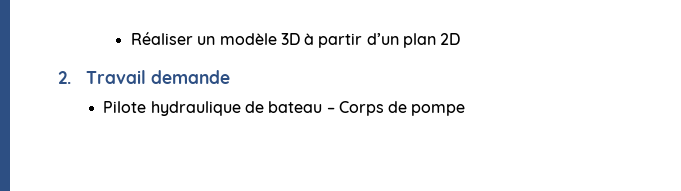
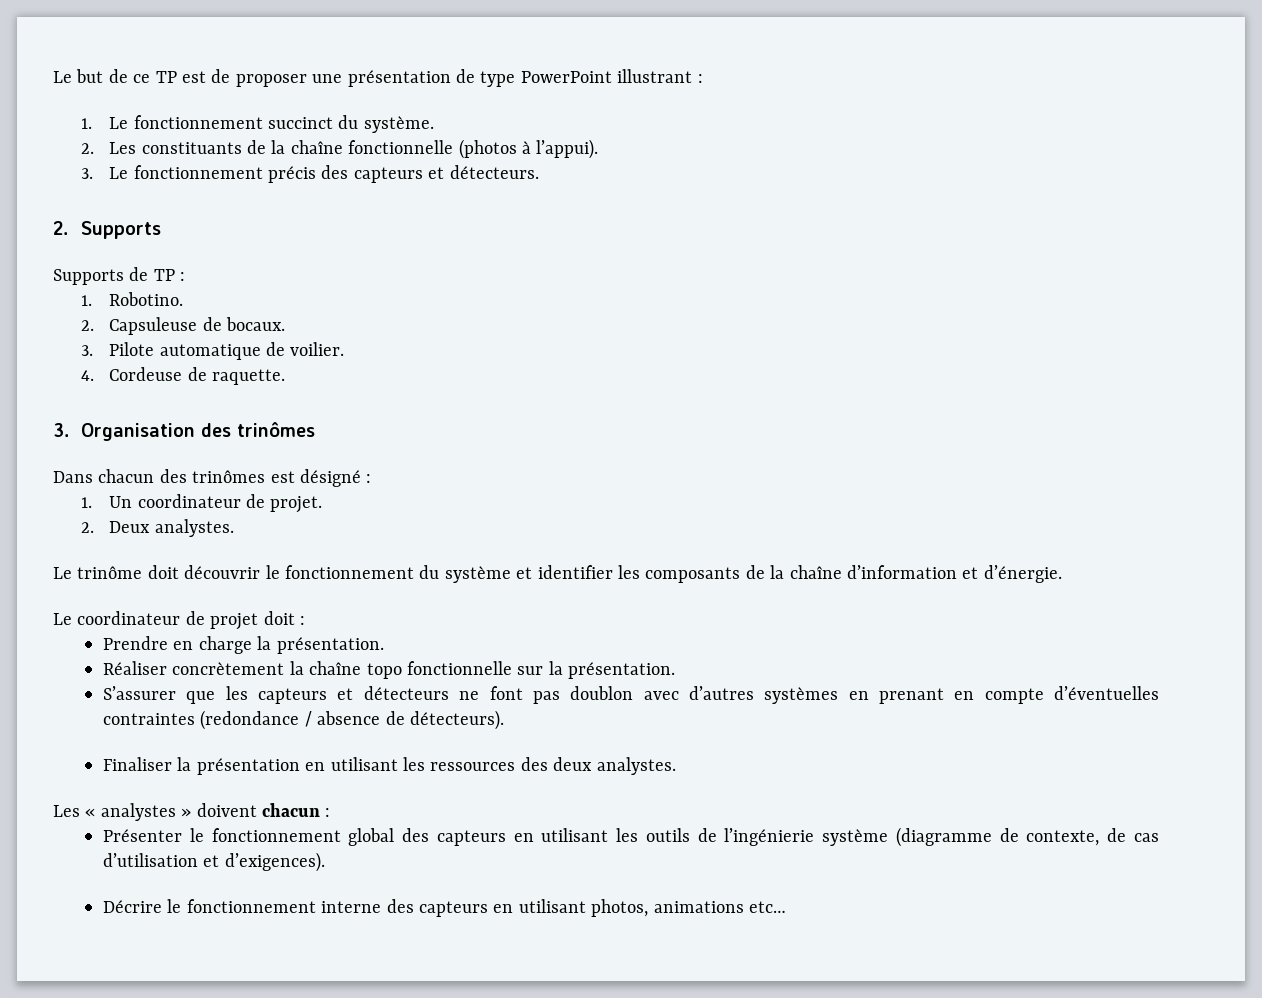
- Réaliser un modèle 3D à partir d’un plan 2D
- 2. Travail demande
- Pilote hydraulique de bateau – Corps de pompe
+ Le but de ce TP est de proposer une présentation de type PowerPoint illustrant :
+ 1. Le fonctionnement succinct du système.
+ 2. Les constituants de la chaîne fonctionnelle (photos à l’appui).
+ 3. Le fonctionnement précis des capteurs et détecteurs.
+ 2. Supports
+ Supports de TP :
+ 1. Robotino.
+ 2. Capsuleuse de bocaux.
+ 3. Pilote automatique de voilier.
+ 4. Cordeuse de raquette.
+ 3. Organisation des trinômes
+ Dans chacun des trinômes est désigné :
+ 1. Un coordinateur de projet.
+ 2. Deux analystes.
+ Le trinôme doit découvrir le fonctionnement du système et identifier les composants de la chaîne d’information et d’énergie.
+ Le coordinateur de projet doit :
+ Prendre en charge la présentation.
+ Réaliser concrètement la chaîne topo fonctionnelle sur la présentation.
+ S’assurer que les capteurs et détecteurs ne font pas doublon avec d’autres systèmes en prenant en compte d’éventuelles contraintes (redondance / absence de détecteurs).
+ Finaliser la présentation en utilisant les ressources des deux analystes.
+ Les « analystes » doivent chacun :
+ Présenter le fonctionnement global des capteurs en utilisant les outils de l’ingénierie système (diagramme de contexte, de cas d’utilisation et d’exigences).
+ Décrire le fonctionnement interne des capteurs en utilisant photos, animations etc…

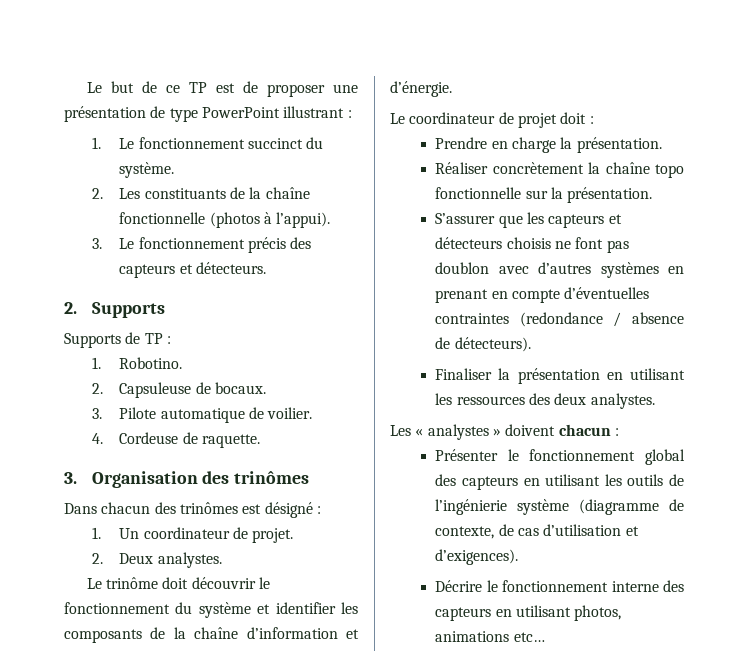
- S’assurer que les capteurs et détecteurs ne font pas doublon avec d’autres systèmes en prenant en compte d’éventuelles contraintes (redondance / absence de détecteurs).
+ S’assurer que les capteurs et détecteurs choisis ne font pas doublon avec d’autres systèmes en prenant en compte d’éventuelles contraintes (redondance / absence de détecteurs).

